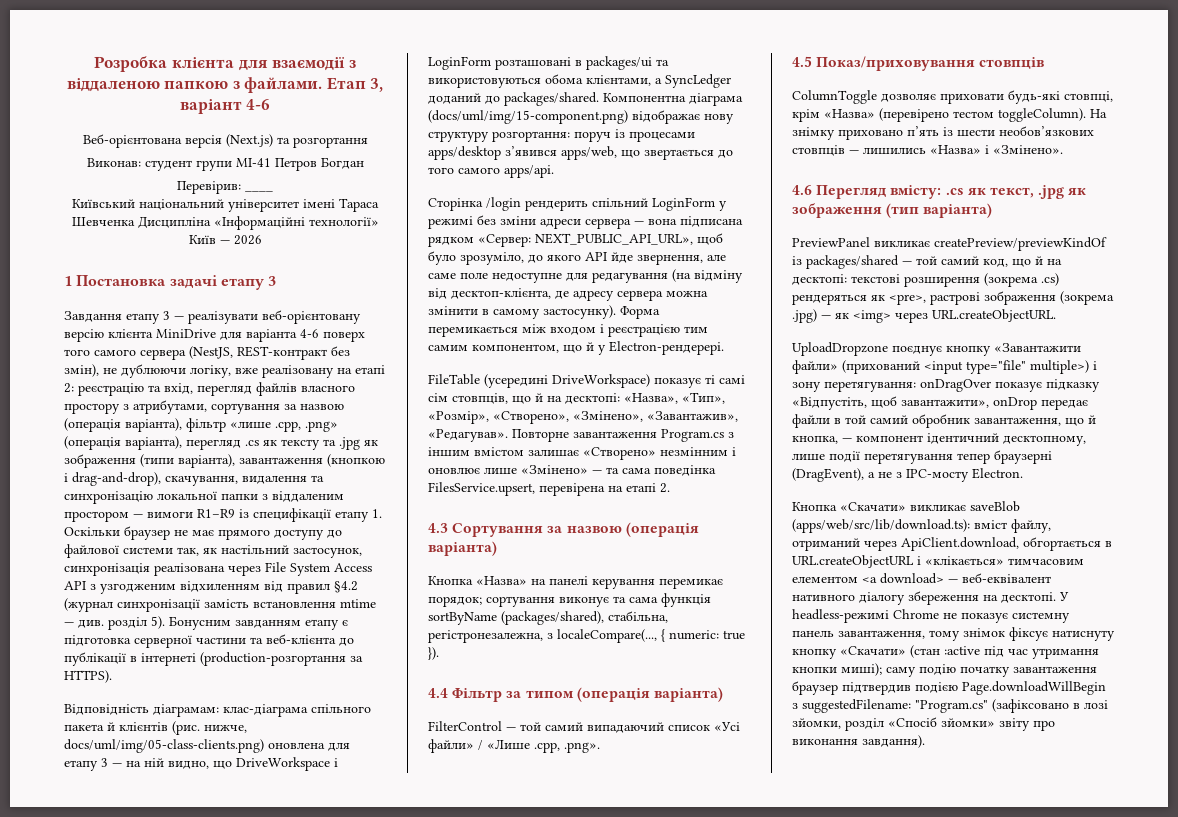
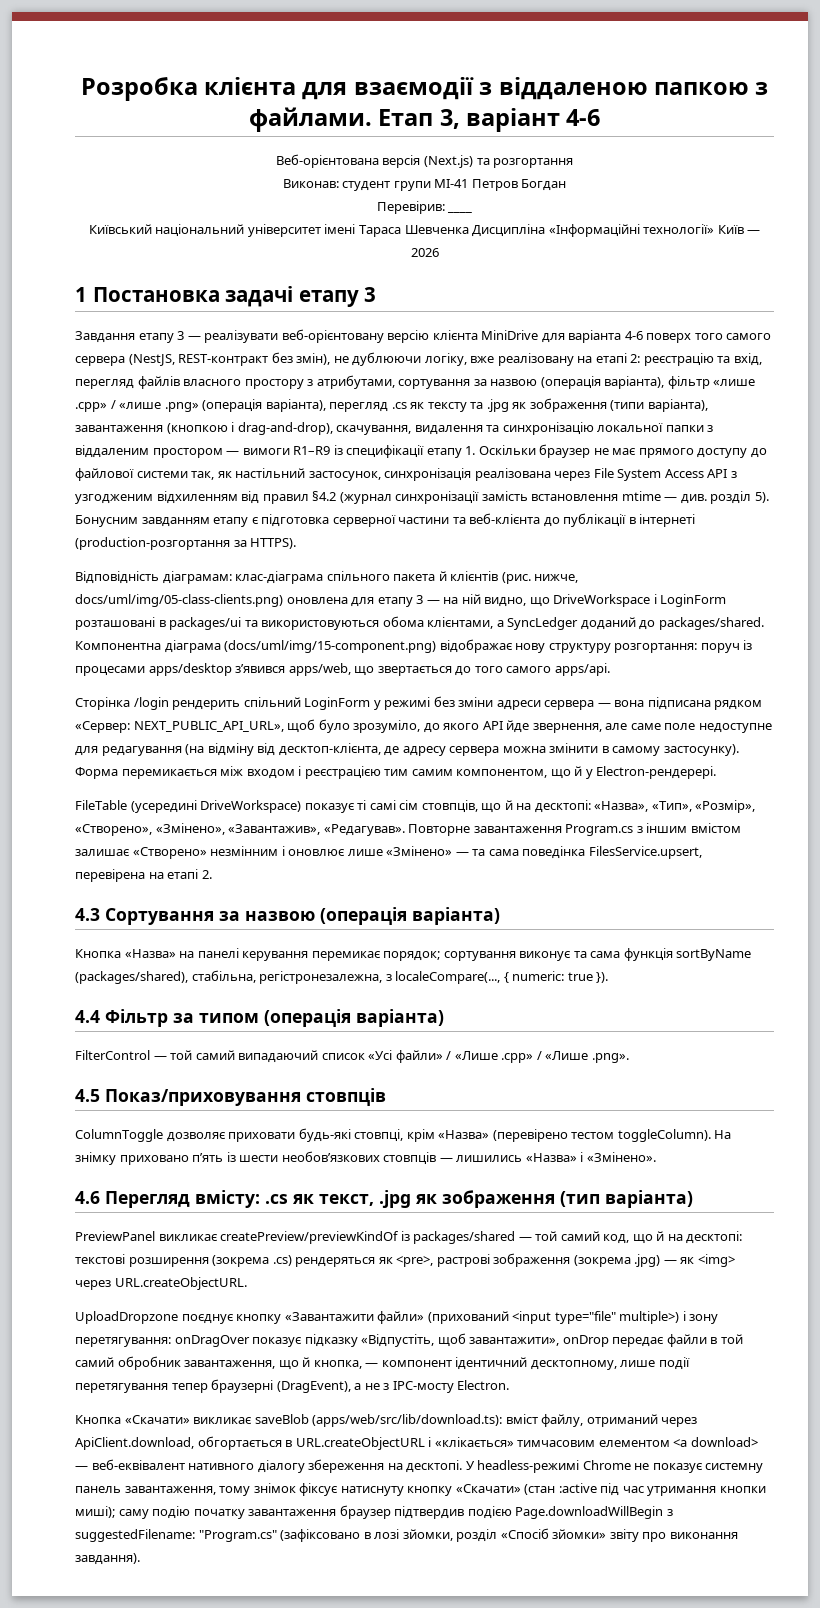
- реєстрацію та вхід, перегляд файлів власного простору з атрибутами, сортування за назвою (операція варіанта), фільтр «лише .cpp, .png» (операція варіанта), перегляд .cs як тексту та .jpg як зображення (типи варіанта), завантаження (кнопкою і drag-and-drop), скачування, видалення та синхронізацію локальної папки з віддаленим простором — вимоги R1–R9 із специфікації етапу 1. Оскільки браузер не має прямого доступу до файлової системи так, як настільний застосунок, синхронізація реалізована через File System Access API з узгодженим відхиленням від правил §4.2 (журнал синхронізації замість встановлення mtime — див. розділ 5).
+ реєстрацію та вхід, перегляд файлів власного простору з атрибутами, сортування за назвою (операція варіанта), фільтр «лише .cpp» / «лише .png» (операція варіанта), перегляд .cs як тексту та .jpg як зображення (типи варіанта), завантаження (кнопкою і drag-and-drop), скачування, видалення та синхронізацію локальної папки з віддаленим простором — вимоги R1–R9 із специфікації етапу 1. Оскільки браузер не має прямого доступу до файлової системи так, як настільний застосунок, синхронізація реалізована через File System Access API з узгодженим відхиленням від правил §4.2 (журнал синхронізації замість встановлення mtime — див. розділ 5).
- FilterControl — той самий випадаючий список «Усі файли» / «Лише .cpp, .png».
+ FilterControl — той самий випадаючий список «Усі файли» / «Лише .cpp» / «Лише .png».

